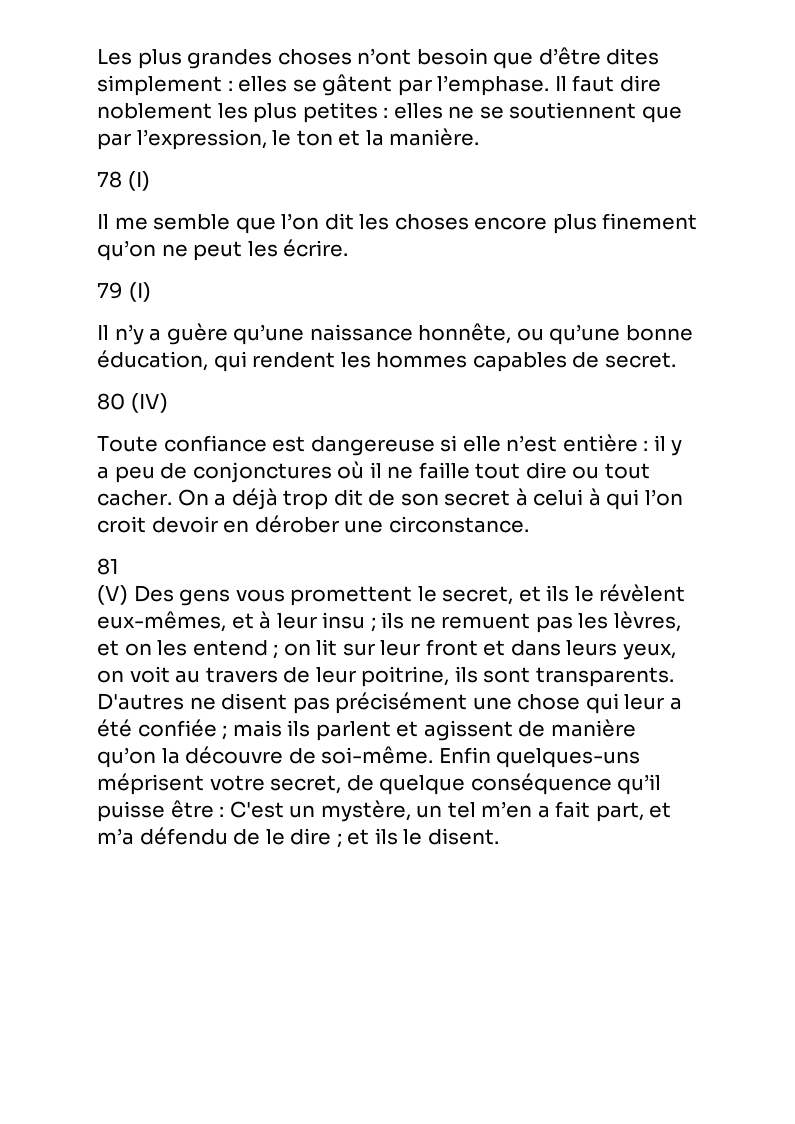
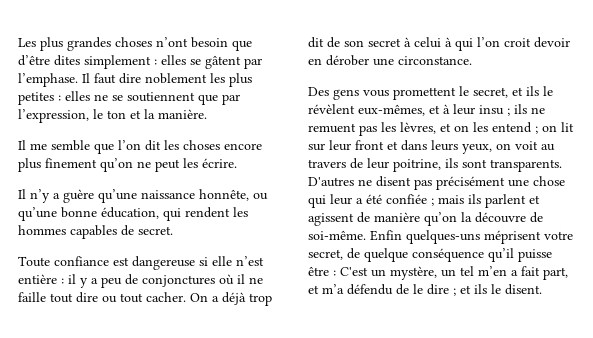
- 78 (I)
- 79 (I)
- 80 (IV)
- 81
- (V) Des gens vous promettent le secret, et ils le révèlent eux-mêmes, et à leur insu ; ils ne remuent pas les lèvres, et on les entend ; on lit sur leur front et dans leurs yeux, on voit au travers de leur poitrine, ils sont transparents.
+ Des gens vous promettent le secret, et ils le révèlent eux-mêmes, et à leur insu ; ils ne remuent pas les lèvres, et on les entend ; on lit sur leur front et dans leurs yeux, on voit au travers de leur poitrine, ils sont transparents.

